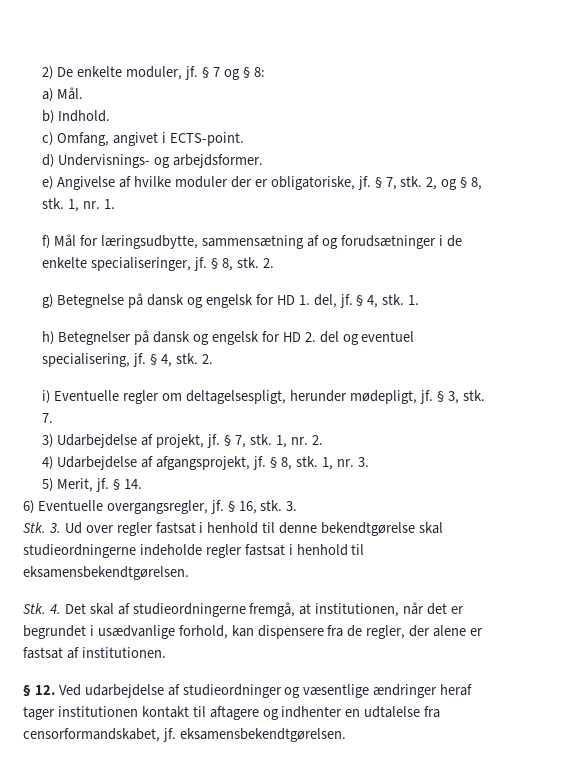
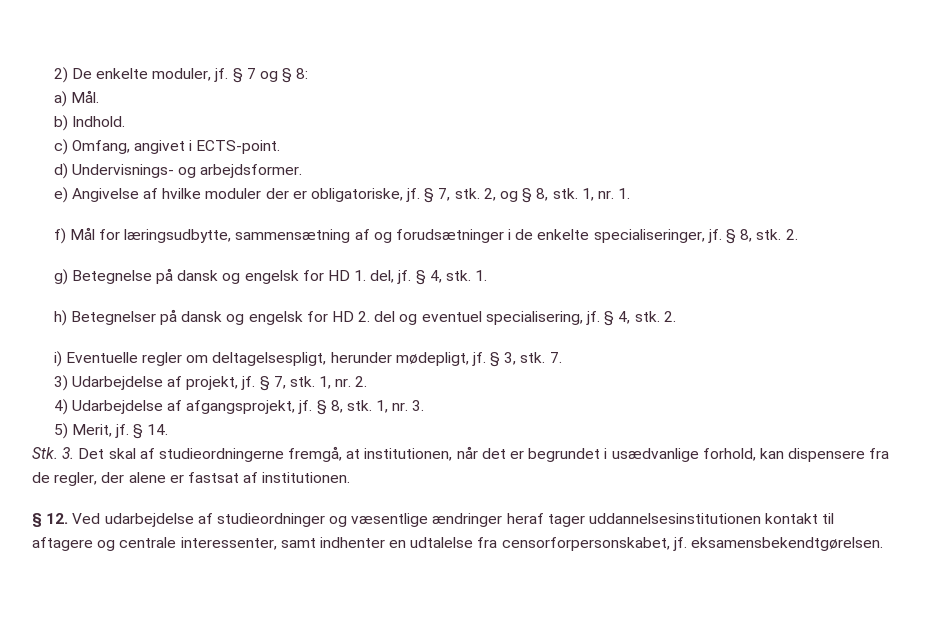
- 6) Eventuelle overgangsregler, jf. § 16, stk. 3.
- Stk. 3. Ud over regler fastsat i henhold til denne bekendtgørelse skal studieordningerne indeholde regler fastsat i henhold til eksamensbekendtgørelsen.
- Stk. 4. Det skal af studieordningerne fremgå, at institutionen, når det er begrundet i usædvanlige forhold, kan dispensere fra de regler, der alene er fastsat af institutionen.
+ Stk. 3. Det skal af studieordningerne fremgå, at institutionen, når det er begrundet i usædvanlige forhold, kan dispensere fra de regler, der alene er fastsat af institutionen.
- § 12. Ved udarbejdelse af studieordninger og væsentlige ændringer heraf tager institutionen kontakt til aftagere og indhenter en udtalelse fra censorformandskabet, jf. eksamensbekendtgørelsen.
+ § 12. Ved udarbejdelse af studieordninger og væsentlige ændringer heraf tager uddannelsesinstitutionen kontakt til aftagere og centrale interessenter, samt indhenter en udtalelse fra censorforpersonskabet, jf. eksamensbekendtgørelsen.

